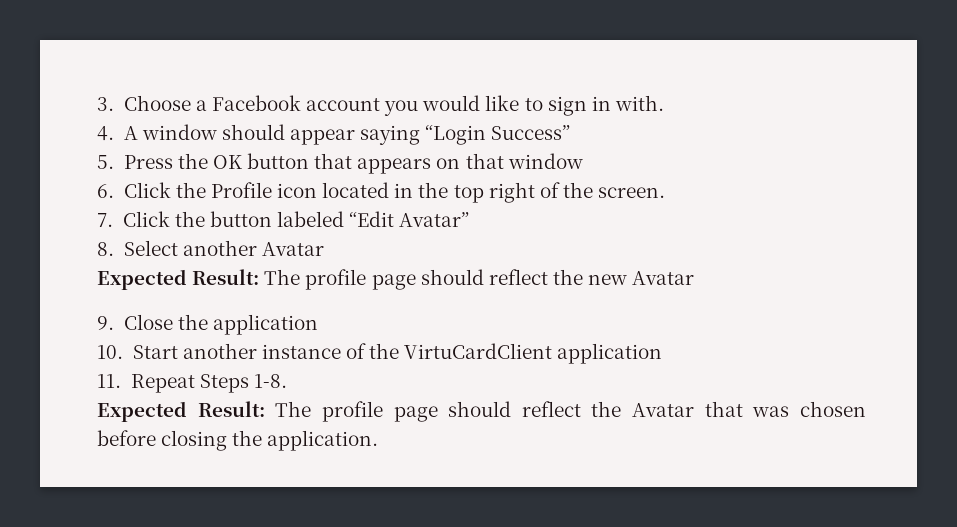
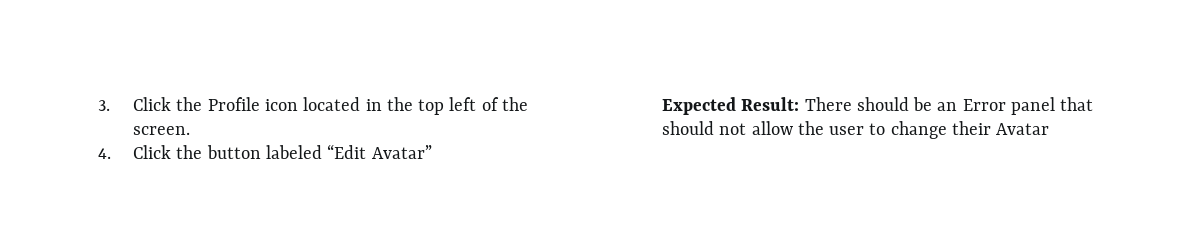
- 3. Choose a Facebook account you would like to sign in with.
- 4. A window should appear saying “Login Success”
- 5. Press the OK button that appears on that window
- 6. Click the Profile icon located in the top right of the screen.
+ 3. Click the Profile icon located in the top left of the screen.
- 7. Click the button labeled “Edit Avatar”
+ 4. Click the button labeled “Edit Avatar”
- 8. Select another Avatar
- Expected Result: The profile page should reflect the new Avatar
- 9. Close the application
- 10. Start another instance of the VirtuCardClient application
- 11. Repeat Steps 1-8.
- Expected Result: The profile page should reflect the Avatar that was chosen before closing the application.
+ Expected Result: There should be an Error panel that should not allow the user to change their Avatar

